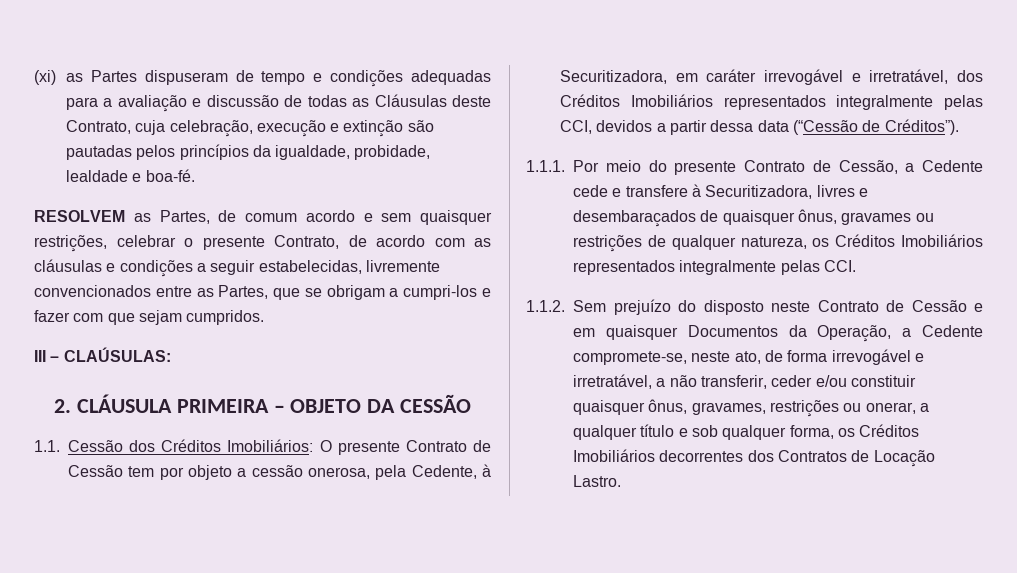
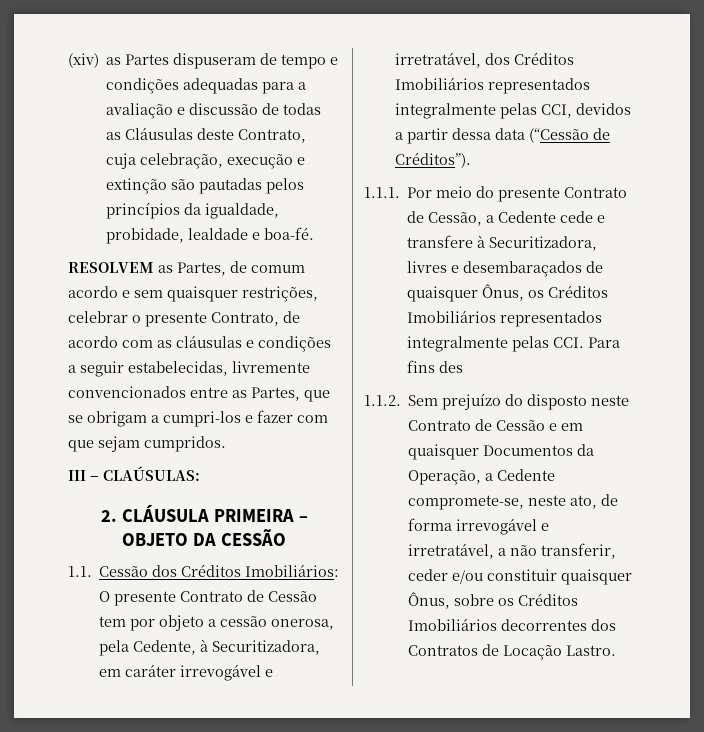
- (xi) as Partes dispuseram de tempo e condições adequadas para a avaliação e discussão de todas as Cláusulas deste Contrato, cuja celebração, execução e extinção são pautadas pelos princípios da igualdade, probidade, lealdade e boa-fé.
+ (xiv) as Partes dispuseram de tempo e condições adequadas para a avaliação e discussão de todas as Cláusulas deste Contrato, cuja celebração, execução e extinção são pautadas pelos princípios da igualdade, probidade, lealdade e boa-fé.
- 1.1.1. Por meio do presente Contrato de Cessão, a Cedente cede e transfere à Securitizadora, livres e desembaraçados de quaisquer ônus, gravames ou restrições de qualquer natureza, os Créditos Imobiliários representados integralmente pelas CCI.
+ 1.1.1. Por meio do presente Contrato de Cessão, a Cedente cede e transfere à Securitizadora, livres e desembaraçados de quaisquer Ônus, os Créditos Imobiliários representados integralmente pelas CCI. Para fins des
- 1.1.2. Sem prejuízo do disposto neste Contrato de Cessão e em quaisquer Documentos da Operação, a Cedente compromete-se, neste ato, de forma irrevogável e irretratável, a não transferir, ceder e/ou constituir quaisquer ônus, gravames, restrições ou onerar, a qualquer título e sob qualquer forma, os Créditos Imobiliários decorrentes dos Contratos de Locação Lastro.
+ 1.1.2. Sem prejuízo do disposto neste Contrato de Cessão e em quaisquer Documentos da Operação, a Cedente compromete-se, neste ato, de forma irrevogável e irretratável, a não transferir, ceder e/ou constituir quaisquer Ônus, sobre os Créditos Imobiliários decorrentes dos Contratos de Locação Lastro.

